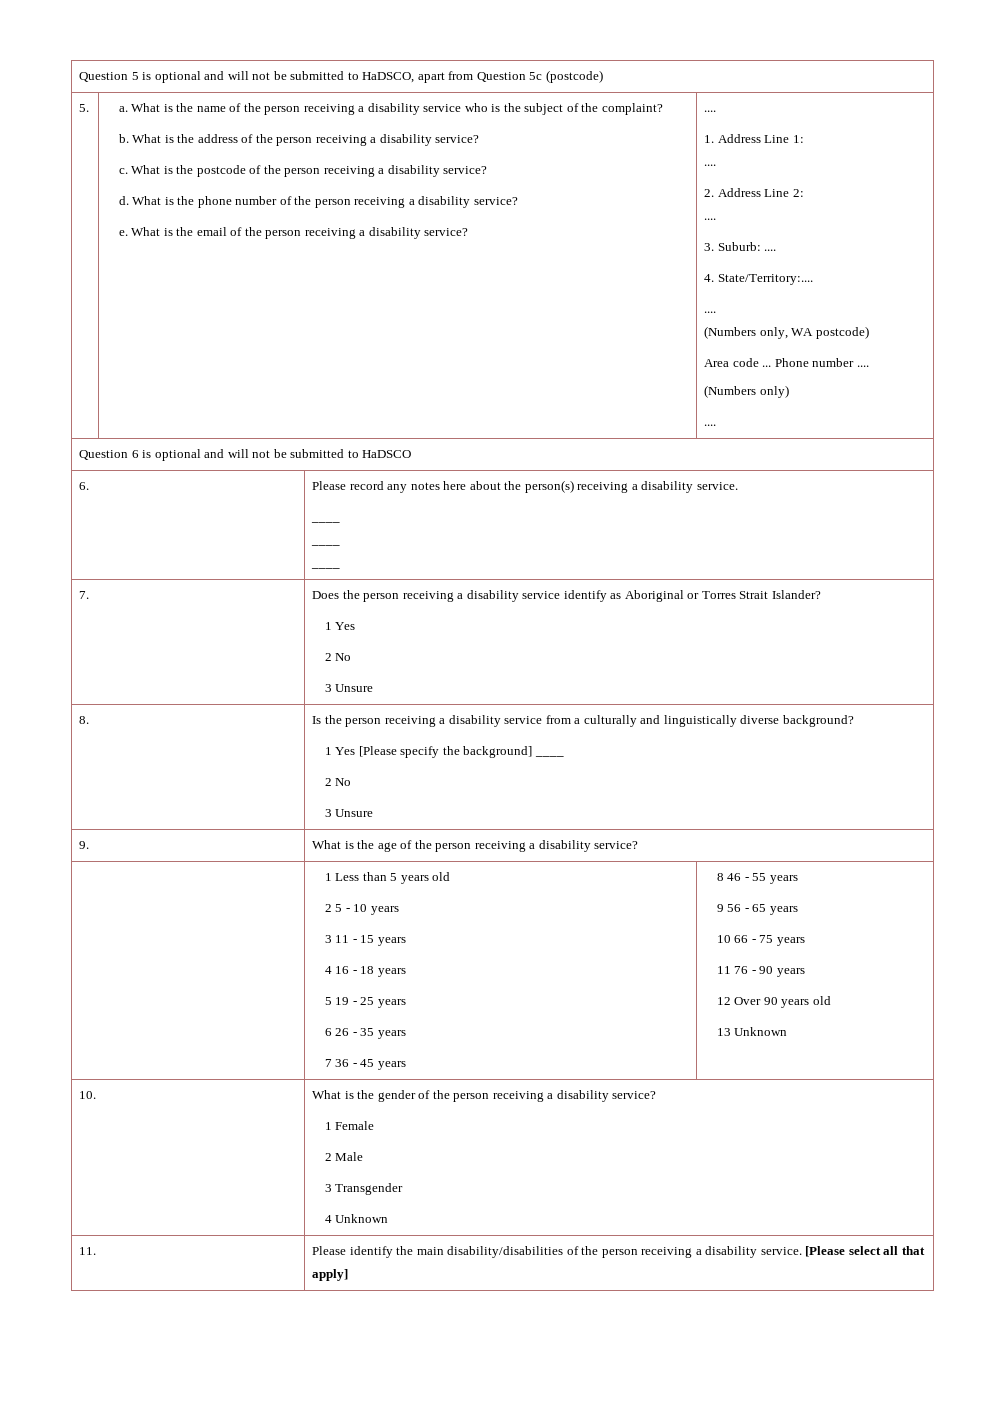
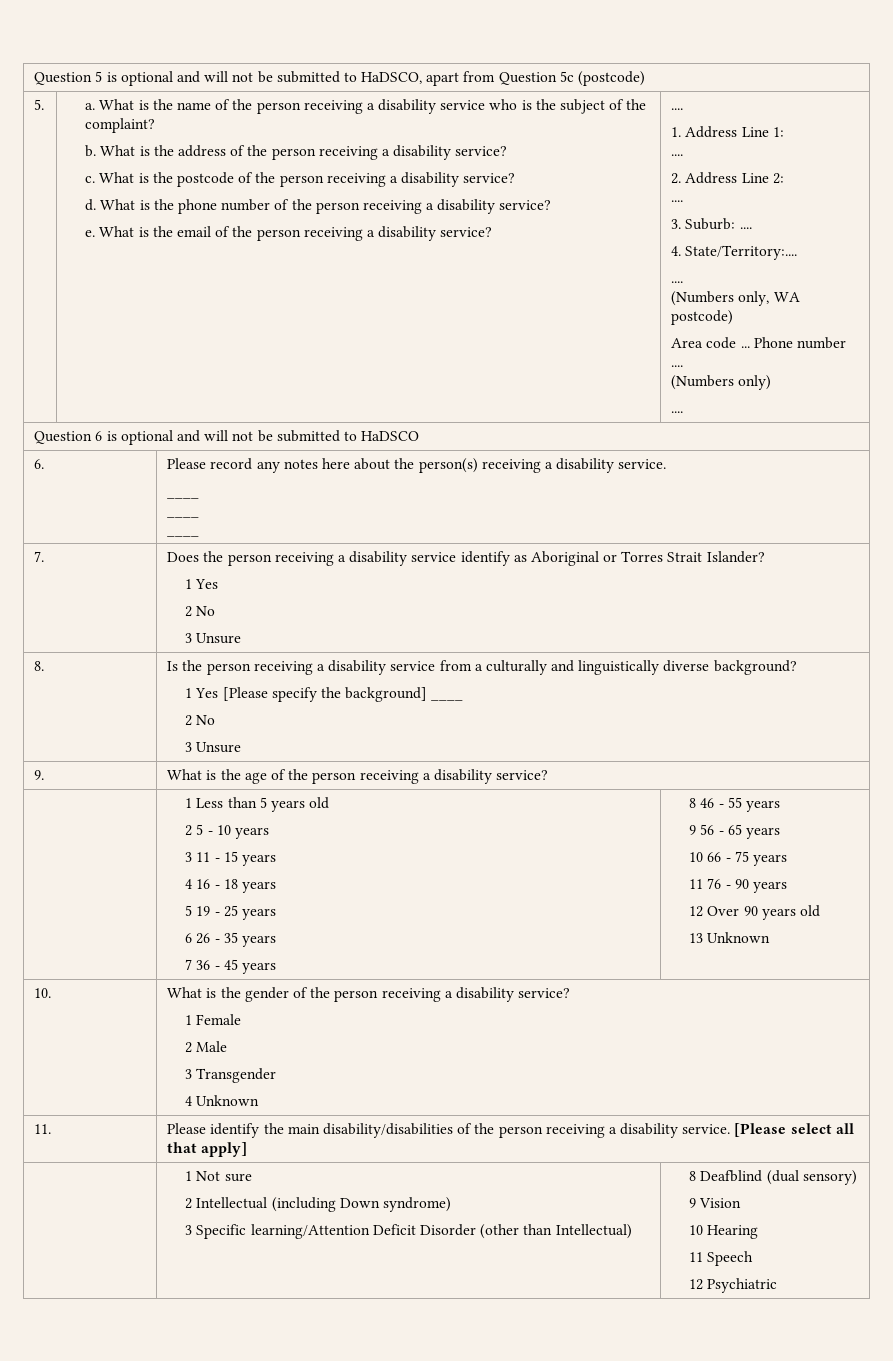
+ | 1 Not sure
+ 2 Intellectual (including Down syndrome)
+ 3 Specific learning/Attention Deficit Disorder (other than Intellectual) | 8 Deafblind (dual sensory)
+ 9 Vision
+ 10 Hearing
+ 11 Speech
+ 12 Psychiatric

